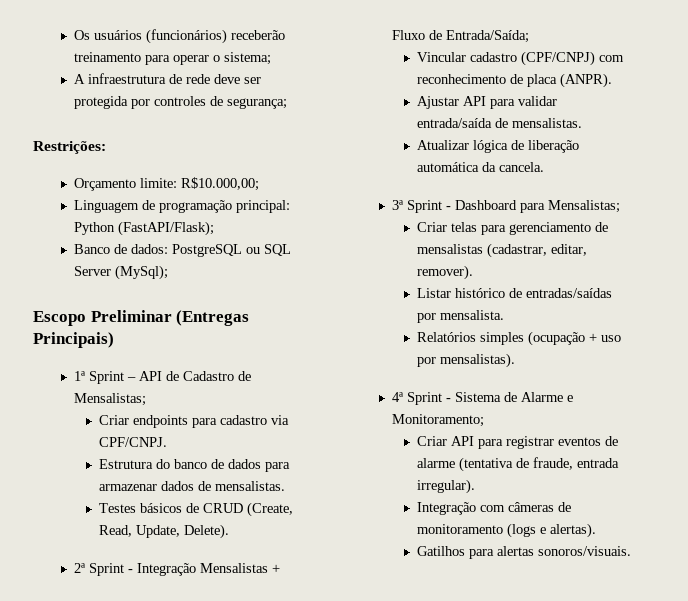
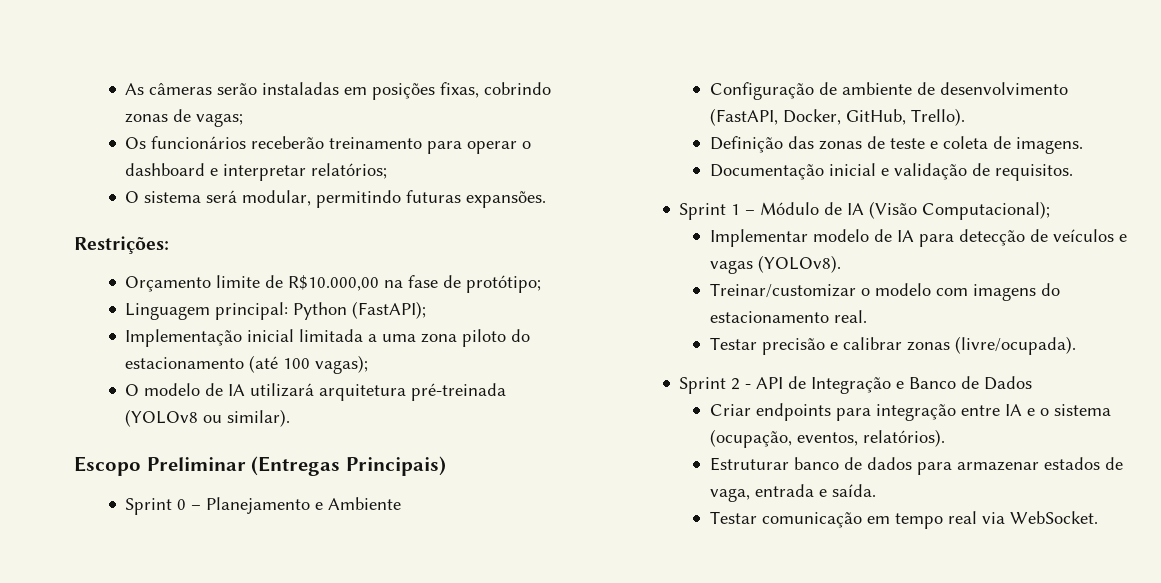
- Os usuários (funcionários) receberão treinamento para operar o sistema;
- A infraestrutura de rede deve ser protegida por controles de segurança;
+ As câmeras serão instaladas em posições fixas, cobrindo zonas de vagas;
+ Os funcionários receberão treinamento para operar o dashboard e interpretar relatórios;
+ O sistema será modular, permitindo futuras expansões.
  Restrições:
- Orçamento limite: R$10.000,00;
- Linguagem de programação principal: Python (FastAPI/Flask);
- Banco de dados: PostgreSQL ou SQL Server (MySql);
+ Orçamento limite de R$10.000,00 na fase de protótipo;
+ Linguagem principal: Python (FastAPI);
+ Implementação inicial limitada a uma zona piloto do estacionamento (até 100 vagas);
+ O modelo de IA utilizará arquitetura pré-treinada (YOLOv8 ou similar).
  Escopo Preliminar (Entregas Principais)
- 1ª Sprint – API de Cadastro de Mensalistas;
- Criar endpoints para cadastro via CPF/CNPJ.
- Estrutura do banco de dados para armazenar dados de mensalistas.
- Testes básicos de CRUD (Create, Read, Update, Delete).
- 2ª Sprint - Integração Mensalistas + Fluxo de Entrada/Saída;
- Vincular cadastro (CPF/CNPJ) com reconhecimento de placa (ANPR).
- Ajustar API para validar entrada/saída de mensalistas.
- Atualizar lógica de liberação automática da cancela.
- 3ª Sprint - Dashboard para Mensalistas;
- Criar telas para gerenciamento de mensalistas (cadastrar, editar, remover).
- Listar histórico de entradas/saídas por mensalista.
- Relatórios simples (ocupação + uso por mensalistas).
- 4ª Sprint - Sistema de Alarme e Monitoramento;
- Criar API para registrar eventos de alarme (tentativa de fraude, entrada irregular).
- Integração com câmeras de monitoramento (logs e alertas).
- Gatilhos para alertas sonoros/visuais.
+ Sprint 0 – Planejamento e Ambiente
+ Configuração de ambiente de desenvolvimento (FastAPI, Docker, GitHub, Trello).
+ Definição das zonas de teste e coleta de imagens.
+ Documentação inicial e validação de requisitos.
+ Sprint 1 – Módulo de IA (Visão Computacional);
+ Implementar modelo de IA para detecção de veículos e vagas (YOLOv8).
+ Treinar/customizar o modelo com imagens do estacionamento real.
+ Testar precisão e calibrar zonas (livre/ocupada).
+ Sprint 2 - API de Integração e Banco de Dados
+ Criar endpoints para integração entre IA e o sistema (ocupação, eventos, relatórios).
+ Estruturar banco de dados para armazenar estados de vaga, entrada e saída.
+ Testar comunicação em tempo real via WebSocket.

